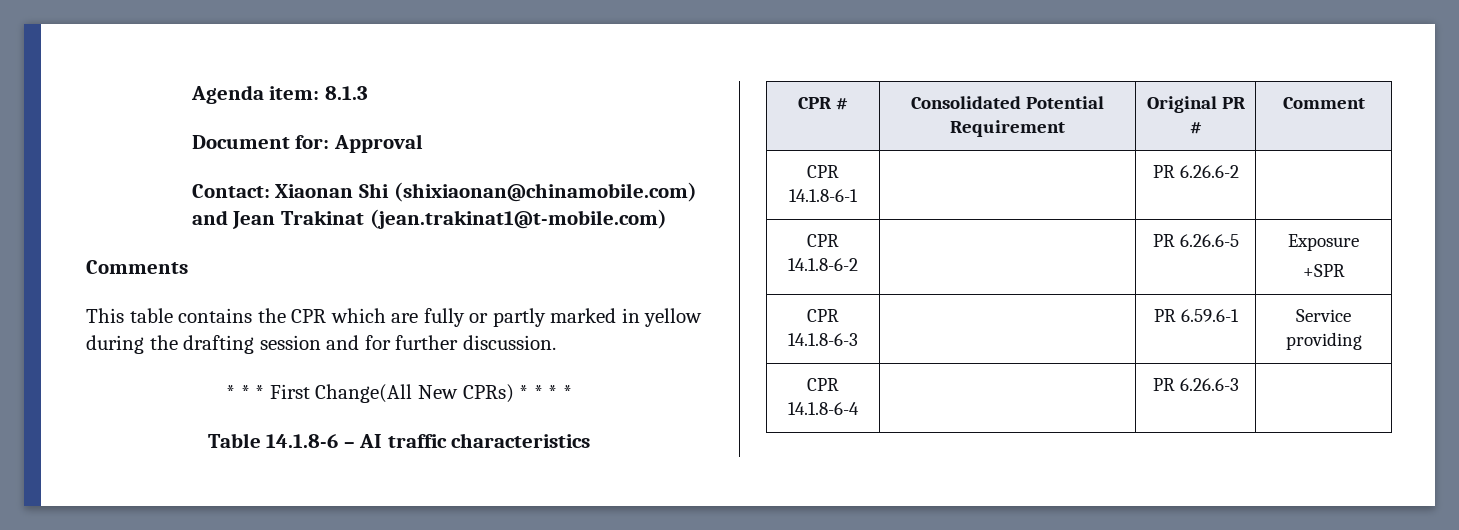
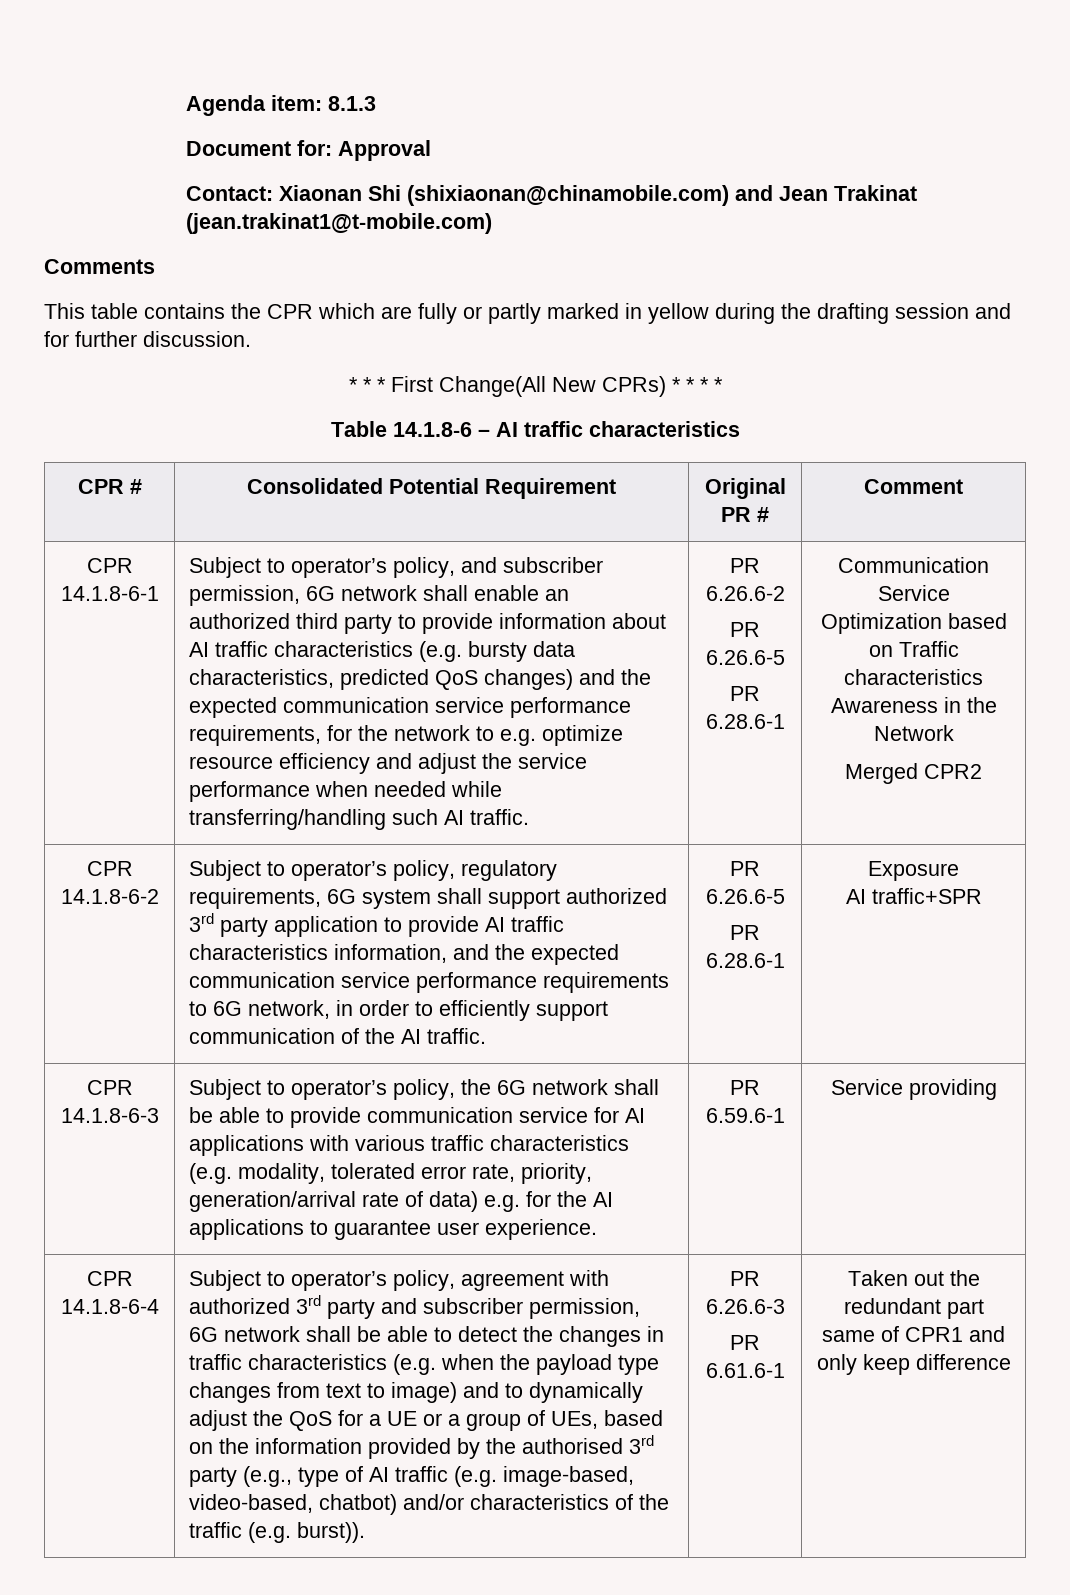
- PR 6.26.6-2 |
- CPR 14.1.8-6-2 | | PR 6.26.6-5 | Exposure
- +SPR
+ Subject to operator’s policy, and subscriber permission, 6G network shall enable an authorized third party to provide information about AI traffic characteristics (e.g. bursty data characteristics, predicted QoS changes) and the expected communication service performance requirements, for the network to e.g. optimize resource efficiency and adjust the service performance when needed while transferring/handling such AI traffic. | PR 6.26.6-2
+ PR 6.26.6-5
+ PR 6.28.6-1 | Communication Service Optimization based on Traffic characteristics Awareness in the Network
+ Merged CPR2
+ CPR 14.1.8-6-2 | Subject to operator’s policy, regulatory requirements, 6G system shall support authorized 3rd party application to provide AI traffic characteristics information, and the expected communication service performance requirements to 6G network, in order to efficiently support communication of the AI traffic. | PR 6.26.6-5
+ PR 6.28.6-1 | Exposure
+ AI traffic+SPR
+ Subject to operator’s policy, the 6G network shall be able to provide communication service for AI applications with various traffic characteristics (e.g. modality, tolerated error rate, priority, generation/arrival rate of data) e.g. for the AI applications to guarantee user experience.
- PR 6.26.6-3
+ Subject to operator’s policy, agreement with authorized 3rd party and subscriber permission, 6G network shall be able to detect the changes in traffic characteristics (e.g. when the payload type changes from text to image) and to dynamically adjust the QoS for a UE or a group of UEs, based on the information provided by the authorised 3rd party (e.g., type of AI traffic (e.g. image-based, video-based, chatbot) and/or characteristics of the traffic (e.g. burst)). | PR 6.26.6-3
+ PR 6.61.6-1 | Taken out the redundant part same of CPR1 and only keep difference

